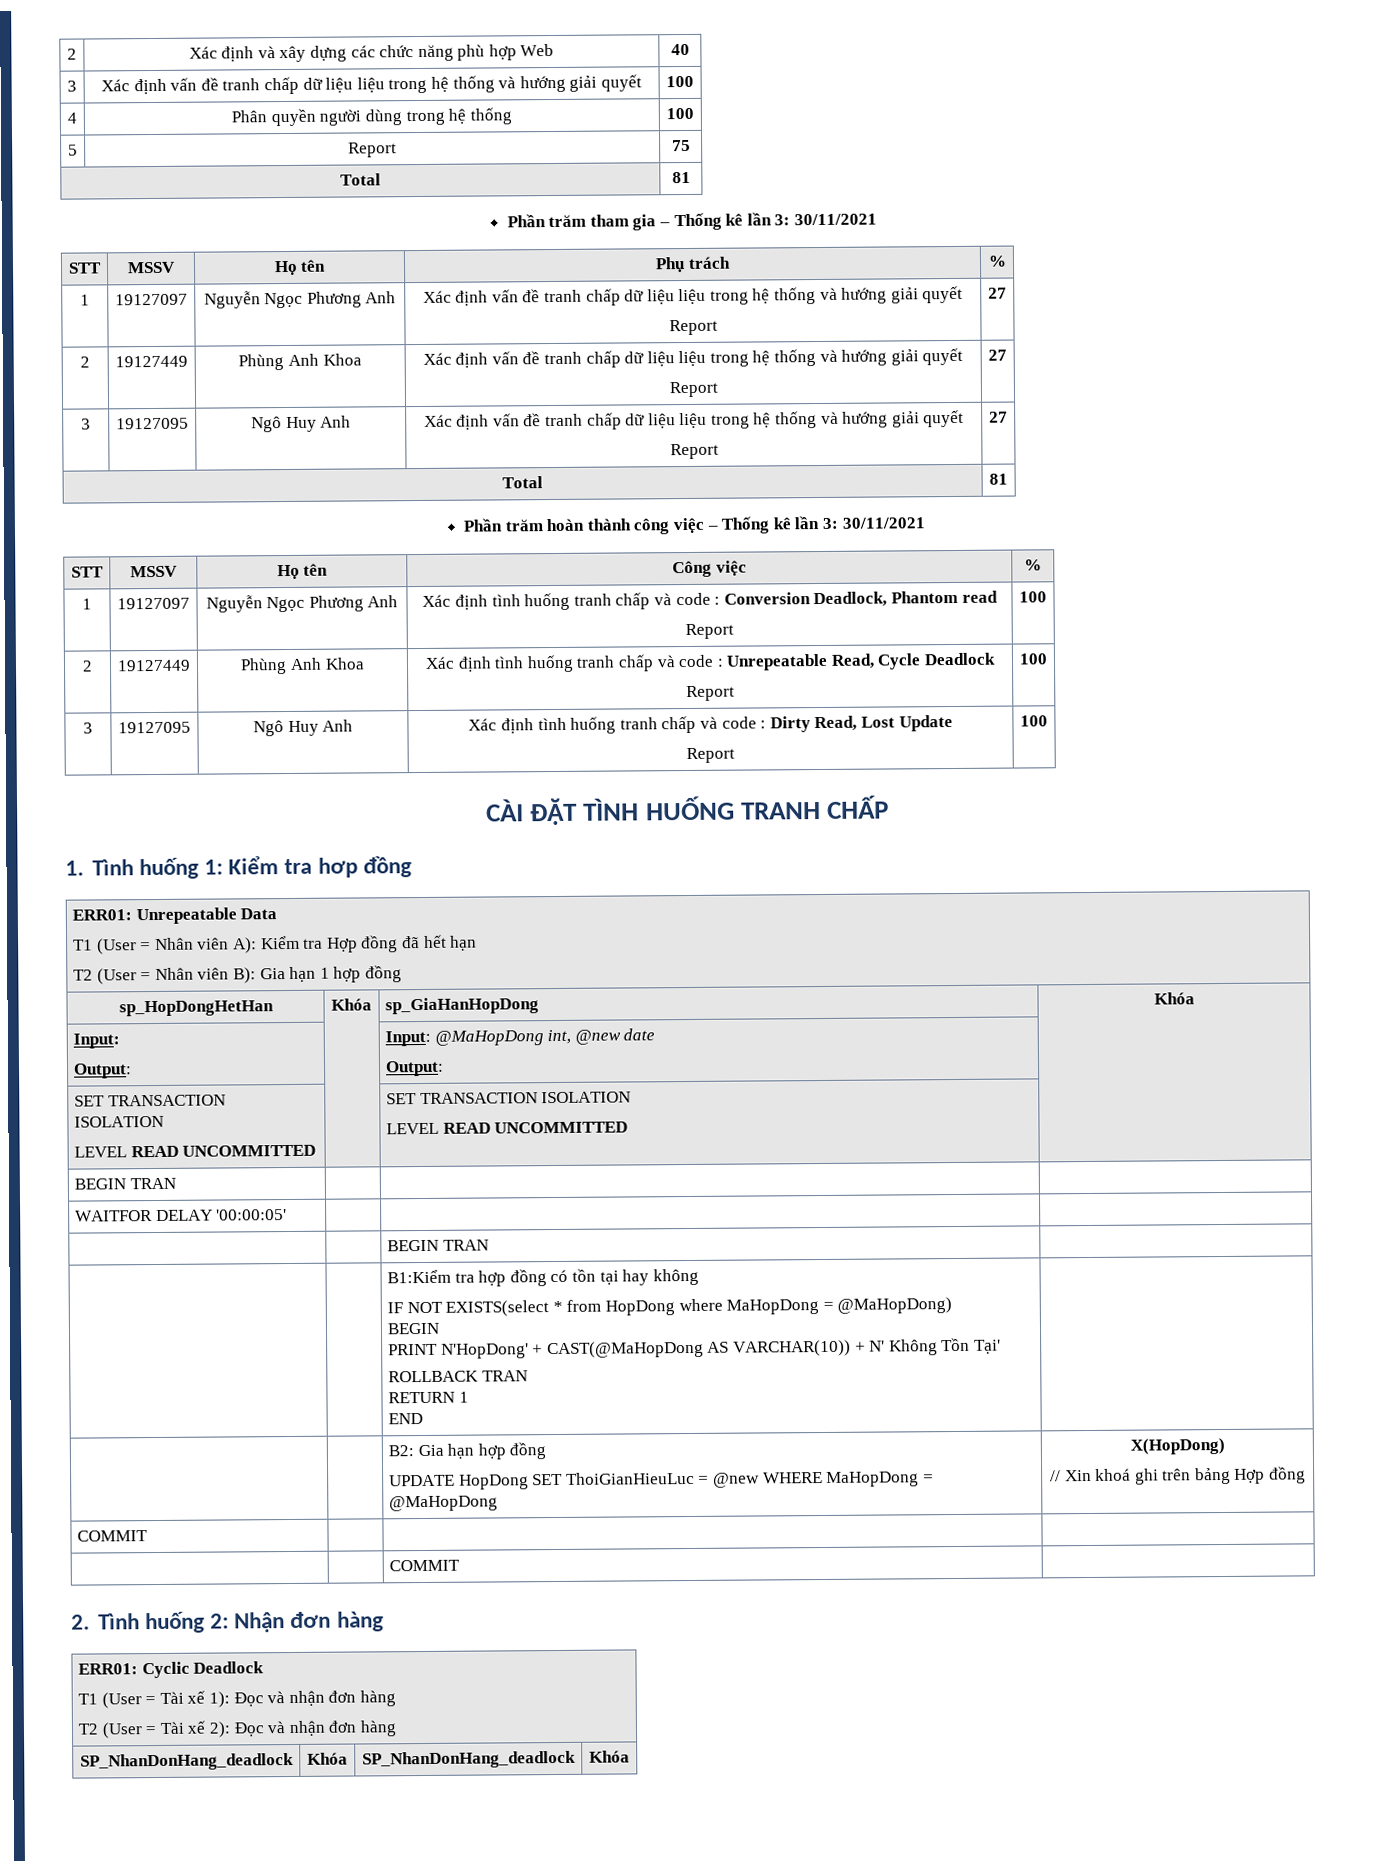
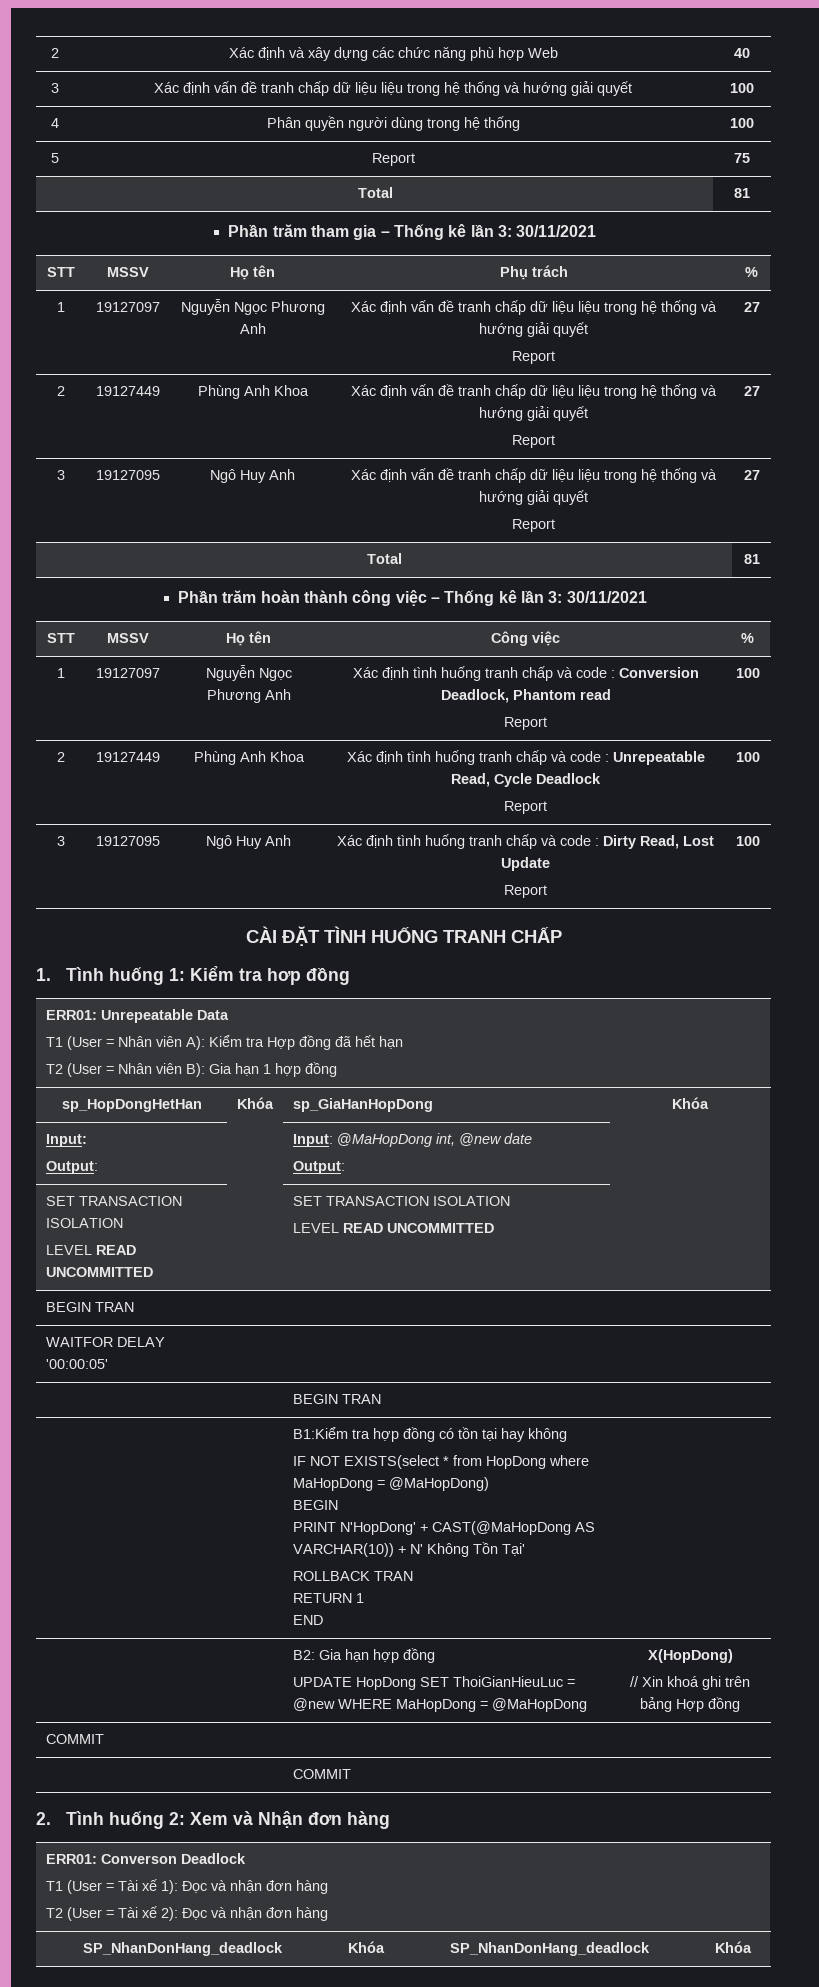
- 2. Tình huống 2: Nhận đơn hàng
+ 2. Tình huống 2: Xem và Nhận đơn hàng
- ERR01: Cyclic Deadlock
+ ERR01: Converson Deadlock

